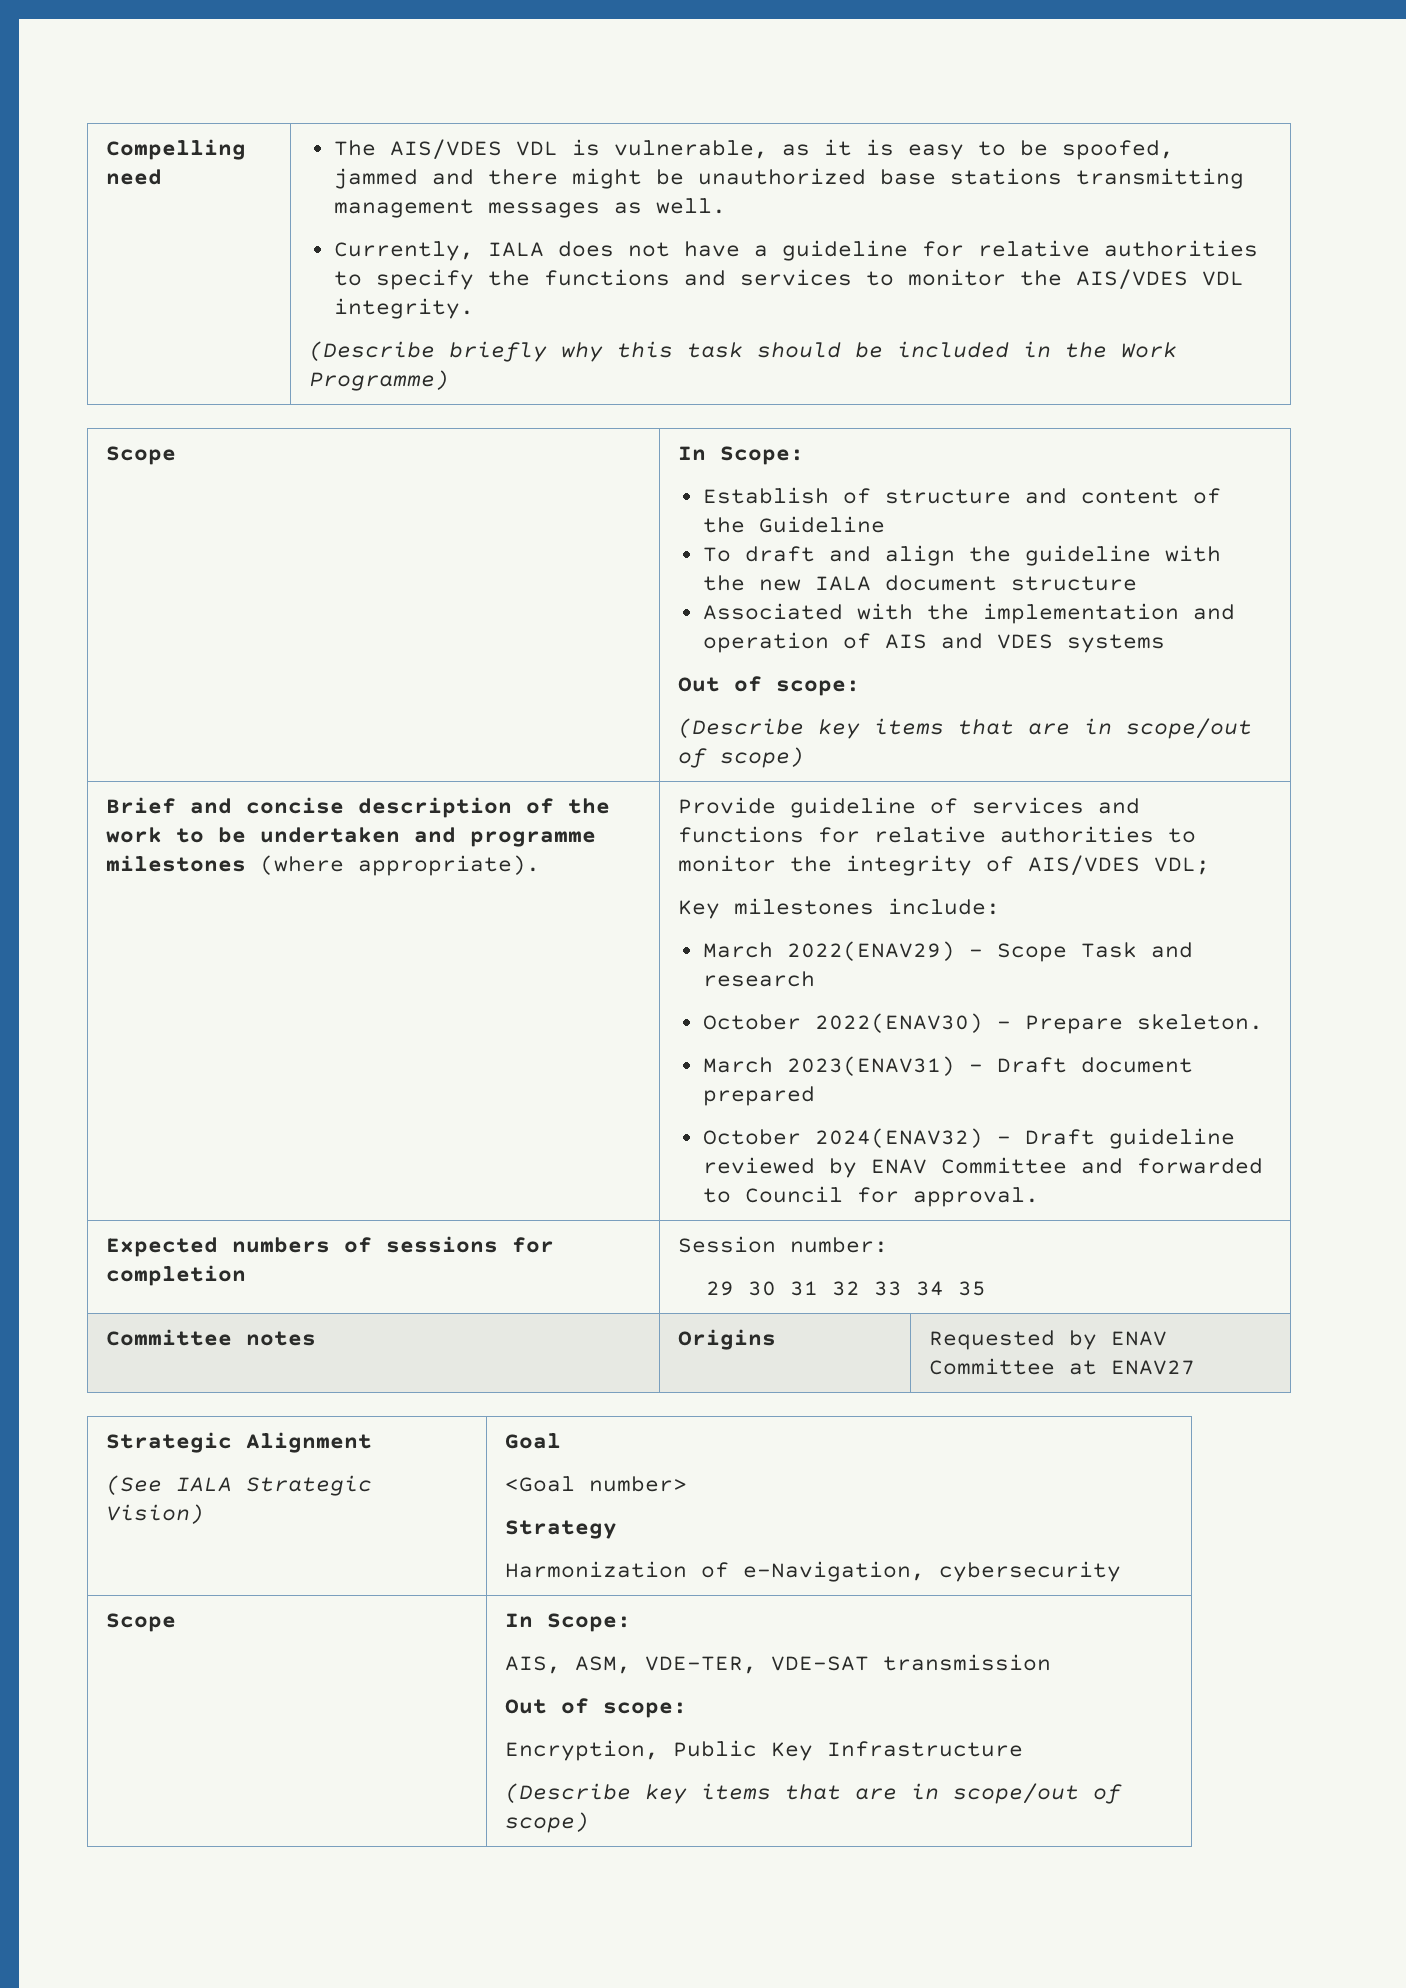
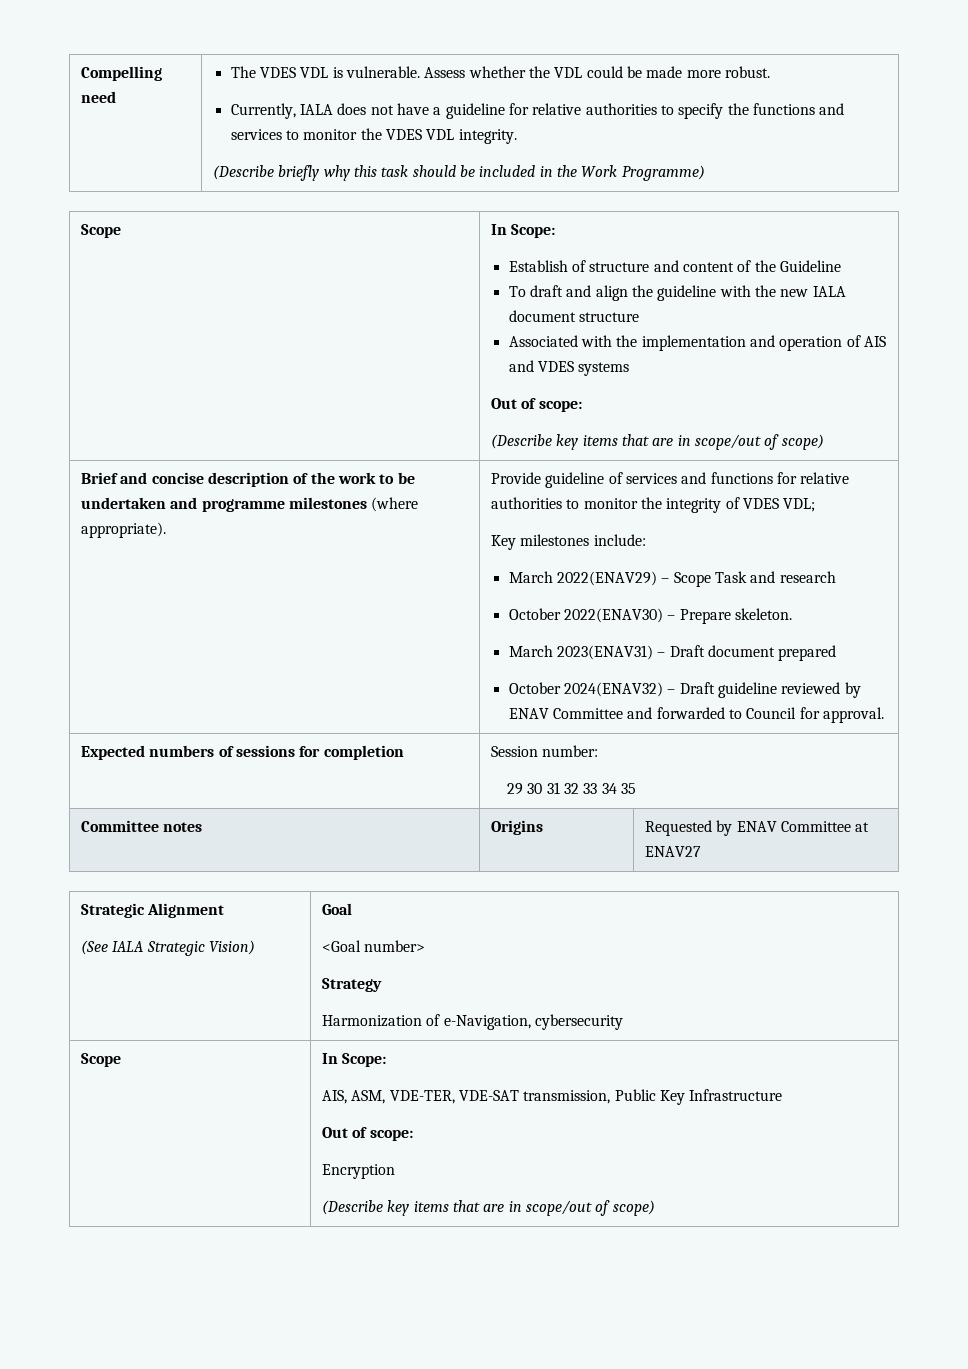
- The AIS/VDES VDL is vulnerable, as it is easy to be spoofed, jammed and there might be unauthorized base stations transmitting management messages as well.
+ The VDES VDL is vulnerable. Assess whether the VDL could be made more robust.
- Currently, IALA does not have a guideline for relative authorities to specify the functions and services to monitor the AIS/VDES VDL integrity.
+ Currently, IALA does not have a guideline for relative authorities to specify the functions and services to monitor the VDES VDL integrity.
- Provide guideline of services and functions for relative authorities to monitor the integrity of AIS/VDES VDL;
+ Provide guideline of services and functions for relative authorities to monitor the integrity of VDES VDL;
  Strategic Alignment
  (See IALA Strategic Vision) | Goal
  <Goal number>
  Strategy
  Harmonization of e-Navigation, cybersecurity
  Scope | In Scope:
- AIS, ASM, VDE-TER, VDE-SAT transmission
+ AIS, ASM, VDE-TER, VDE-SAT transmission, Public Key Infrastructure
  Out of scope:
- Encryption, Public Key Infrastructure
+ Encryption

